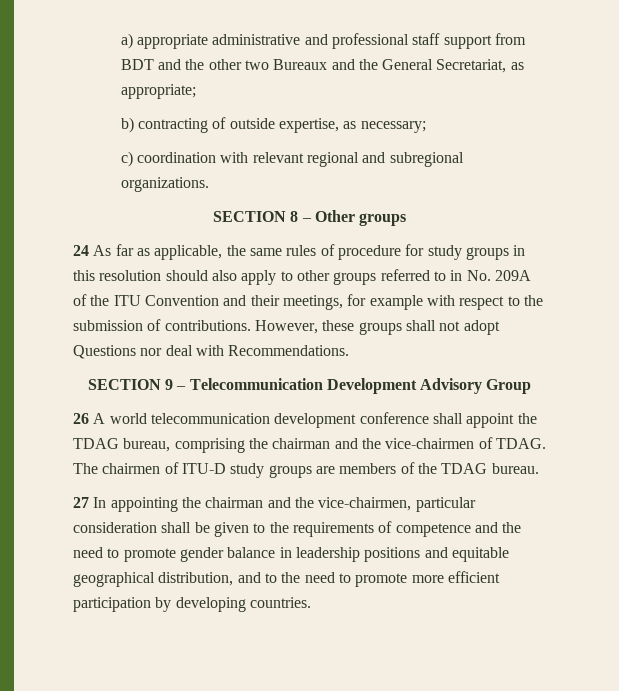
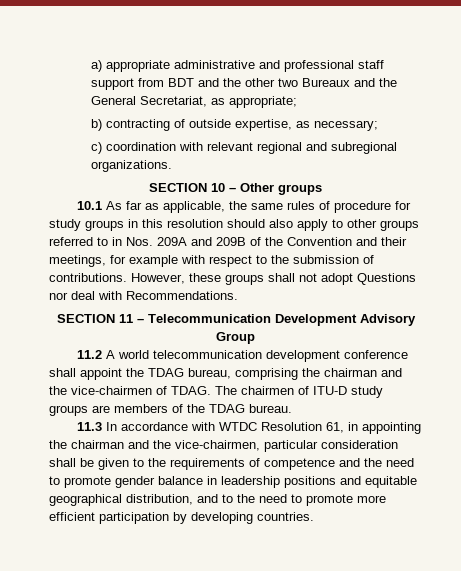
- SECTION 8 – Other groups
+ SECTION 10 – Other groups
- 24 As far as applicable, the same rules of procedure for study groups in this resolution should also apply to other groups referred to in No. 209A of the ITU Convention and their meetings, for example with respect to the submission of contributions.
+ 10.1 As far as applicable, the same rules of procedure for study groups in this resolution should also apply to other groups referred to in Nos. 209A and 209B of the Convention and their meetings, for example with respect to the submission of contributions.
- SECTION 9 – Telecommunication Development Advisory Group
+ SECTION 11 – Telecommunication Development Advisory Group
- 26 A world telecommunication development conference shall appoint the TDAG bureau, comprising the chairman and the vice-chairmen of TDAG.
+ 11.2 A world telecommunication development conference shall appoint the TDAG bureau, comprising the chairman and the vice-chairmen of TDAG.
- 27 In appointing the chairman and the vice-chairmen, particular consideration shall be given to the requirements of competence and the need to promote gender balance in leadership positions and equitable geographical distribution, and to the need to promote more efficient participation by developing countries.
+ 11.3 In accordance with WTDC Resolution 61, in appointing the chairman and the vice-chairmen, particular consideration shall be given to the requirements of competence and the need to promote gender balance in leadership positions and equitable geographical distribution, and to the need to promote more efficient participation by developing countries.

